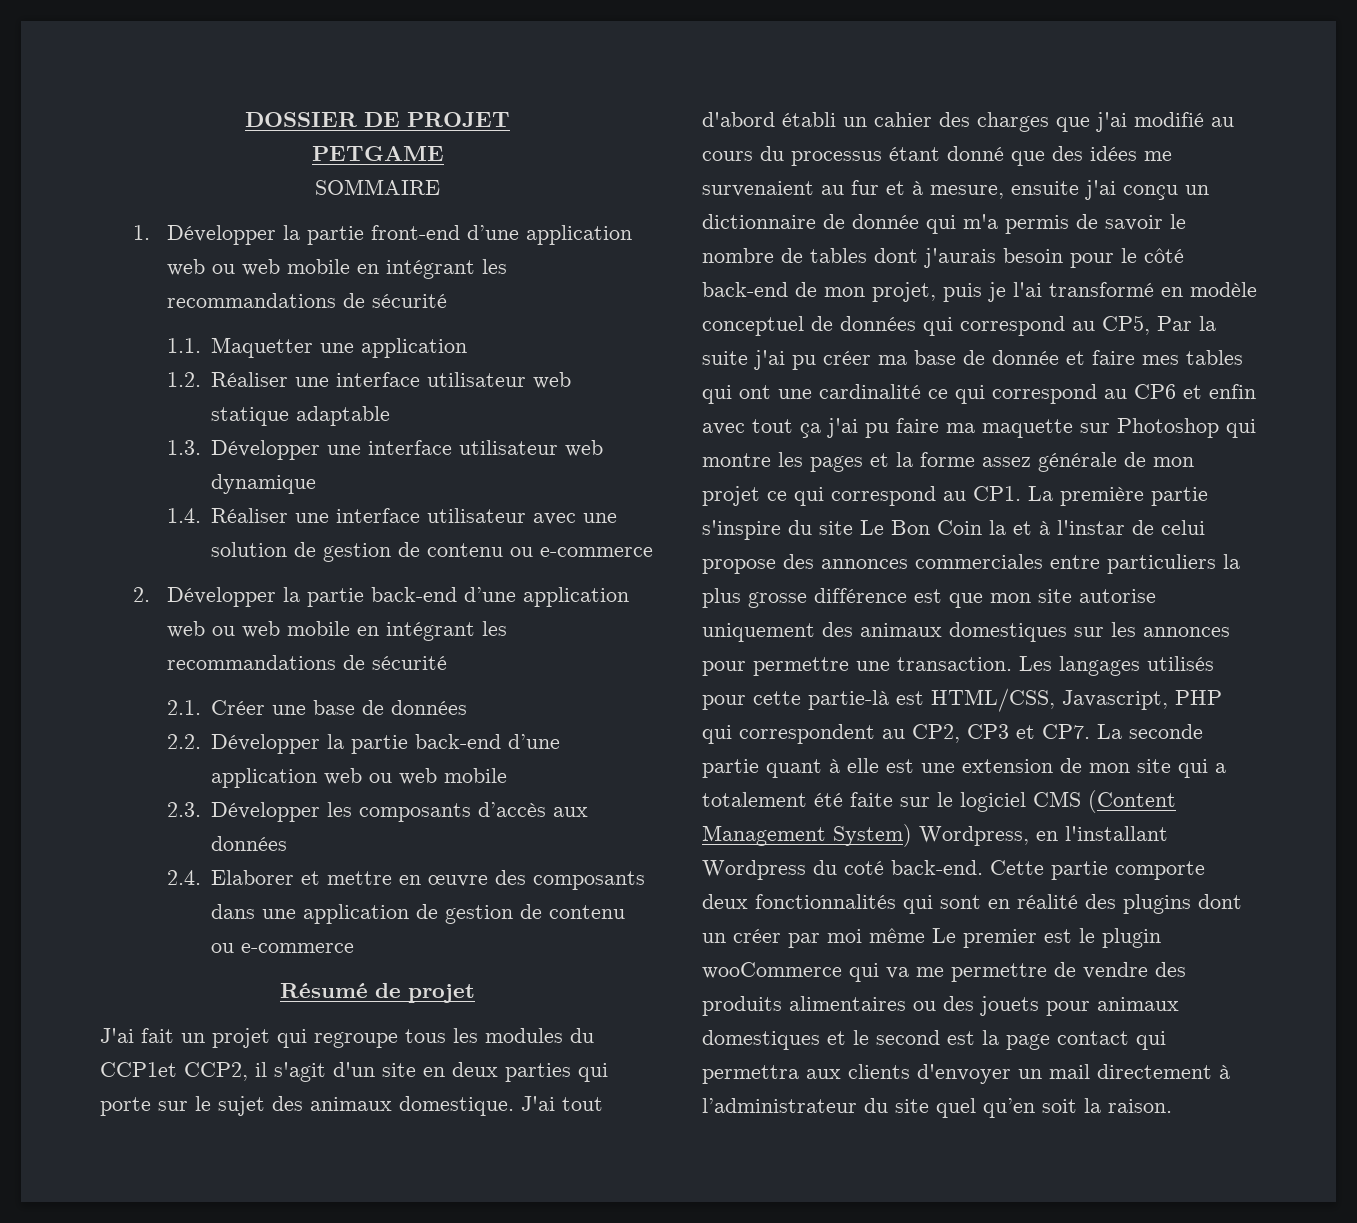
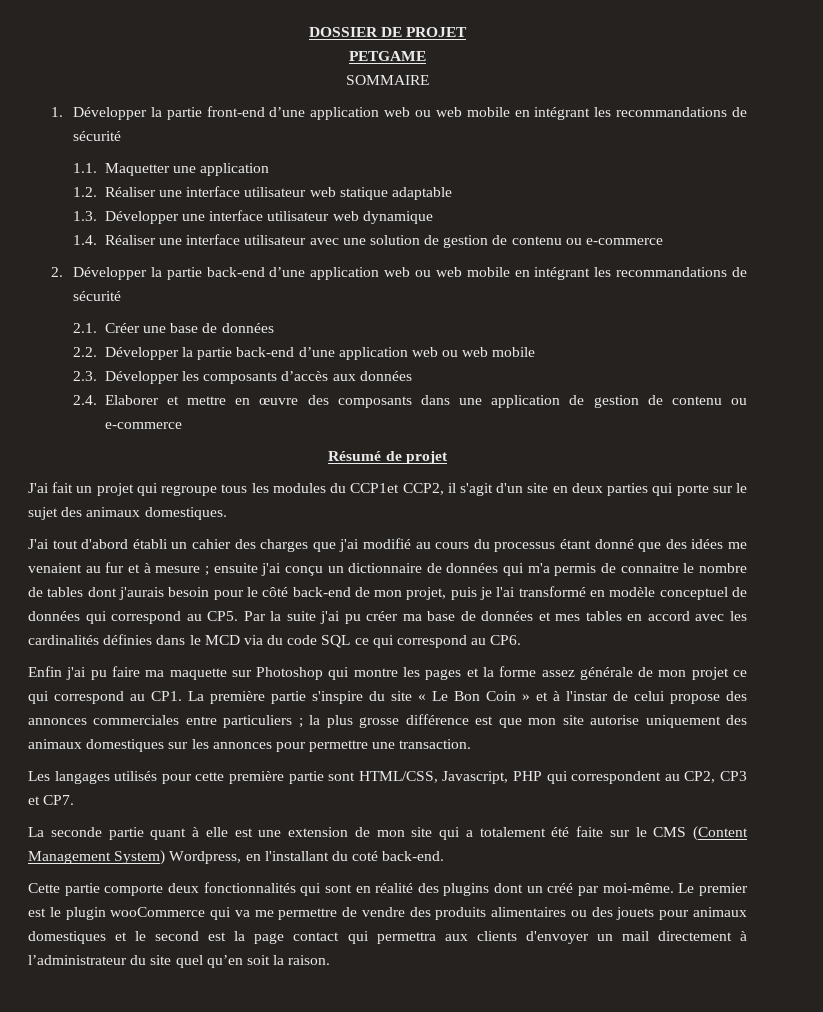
- J'ai fait un projet qui regroupe tous les modules du CCP1et CCP2, il s'agit d'un site en deux parties qui porte sur le sujet des animaux domestique. J'ai tout d'abord établi un cahier des charges que j'ai modifié au cours du processus étant donné que des idées me survenaient au fur et à mesure, ensuite j'ai conçu un dictionnaire de donnée qui m'a permis de savoir le nombre de tables dont j'aurais besoin pour le côté back-end de mon projet, puis je l'ai transformé en modèle conceptuel de données qui correspond au CP5, Par la suite j'ai pu créer ma base de donnée et faire mes tables qui ont une cardinalité ce qui correspond au CP6 et enfin avec tout ça j'ai pu faire ma maquette sur Photoshop qui montre les pages et la forme assez générale de mon projet ce qui correspond au CP1. La première partie s'inspire du site Le Bon Coin la et à l'instar de celui propose des annonces commerciales entre particuliers la plus grosse différence est que mon site autorise uniquement des animaux domestiques sur les annonces pour permettre une transaction. Les langages utilisés pour cette partie-là est HTML/CSS, Javascript, PHP qui correspondent au CP2, CP3 et CP7. La seconde partie quant à elle est une extension de mon site qui a totalement été faite sur le logiciel CMS (Content Management System) Wordpress, en l'installant Wordpress du coté back-end. Cette partie comporte deux fonctionnalités qui sont en réalité des plugins dont un créer par moi même Le premier est le plugin wooCommerce qui va me permettre de vendre des produits alimentaires ou des jouets pour animaux domestiques et le second est la page contact qui permettra aux clients d'envoyer un mail directement à l’administrateur du site quel qu’en soit la raison.
+ J'ai fait un projet qui regroupe tous les modules du CCP1et CCP2, il s'agit d'un site en deux parties qui porte sur le sujet des animaux domestiques.
+ J'ai tout d'abord établi un cahier des charges que j'ai modifié au cours du processus étant donné que des idées me venaient au fur et à mesure ; ensuite j'ai conçu un dictionnaire de données qui m'a permis de connaitre le nombre de tables dont j'aurais besoin pour le côté back-end de mon projet, puis je l'ai transformé en modèle conceptuel de données qui correspond au CP5. Par la suite j'ai pu créer ma base de données et mes tables en accord avec les cardinalités définies dans le MCD via du code SQL ce qui correspond au CP6.
+ Enfin j'ai pu faire ma maquette sur Photoshop qui montre les pages et la forme assez générale de mon projet ce qui correspond au CP1. La première partie s'inspire du site « Le Bon Coin » et à l'instar de celui propose des annonces commerciales entre particuliers ; la plus grosse différence est que mon site autorise uniquement des animaux domestiques sur les annonces pour permettre une transaction.
+ Les langages utilisés pour cette première partie sont HTML/CSS, Javascript, PHP qui correspondent au CP2, CP3 et CP7.
+ La seconde partie quant à elle est une extension de mon site qui a totalement été faite sur le CMS (Content Management System) Wordpress, en l'installant du coté back-end.
+ Cette partie comporte deux fonctionnalités qui sont en réalité des plugins dont un créé par moi-même. Le premier est le plugin wooCommerce qui va me permettre de vendre des produits alimentaires ou des jouets pour animaux domestiques et le second est la page contact qui permettra aux clients d'envoyer un mail directement à l’administrateur du site quel qu’en soit la raison.

